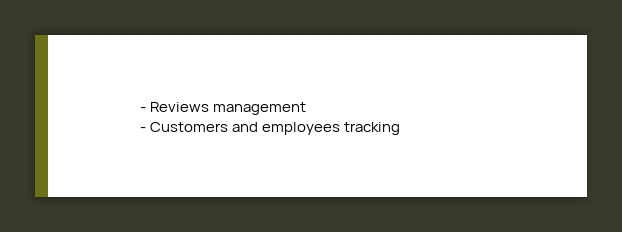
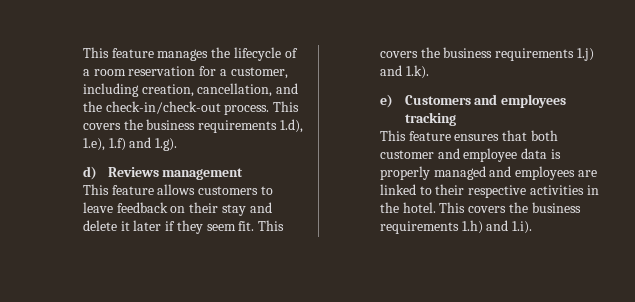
- - Reviews management
- - Customers and employees tracking
+ This feature manages the lifecycle of a room reservation for a customer, including creation, cancellation, and the check-in/check-out process. This covers the business requirements 1.d), 1.e), 1.f) and 1.g).
+ d) Reviews management
+ This feature allows customers to leave feedback on their stay and delete it later if they seem fit. This covers the business requirements 1.j) and 1.k).
+ e) Customers and employees tracking
+ This feature ensures that both customer and employee data is properly managed and employees are linked to their respective activities in the hotel. This covers the business requirements 1.h) and 1.i).

